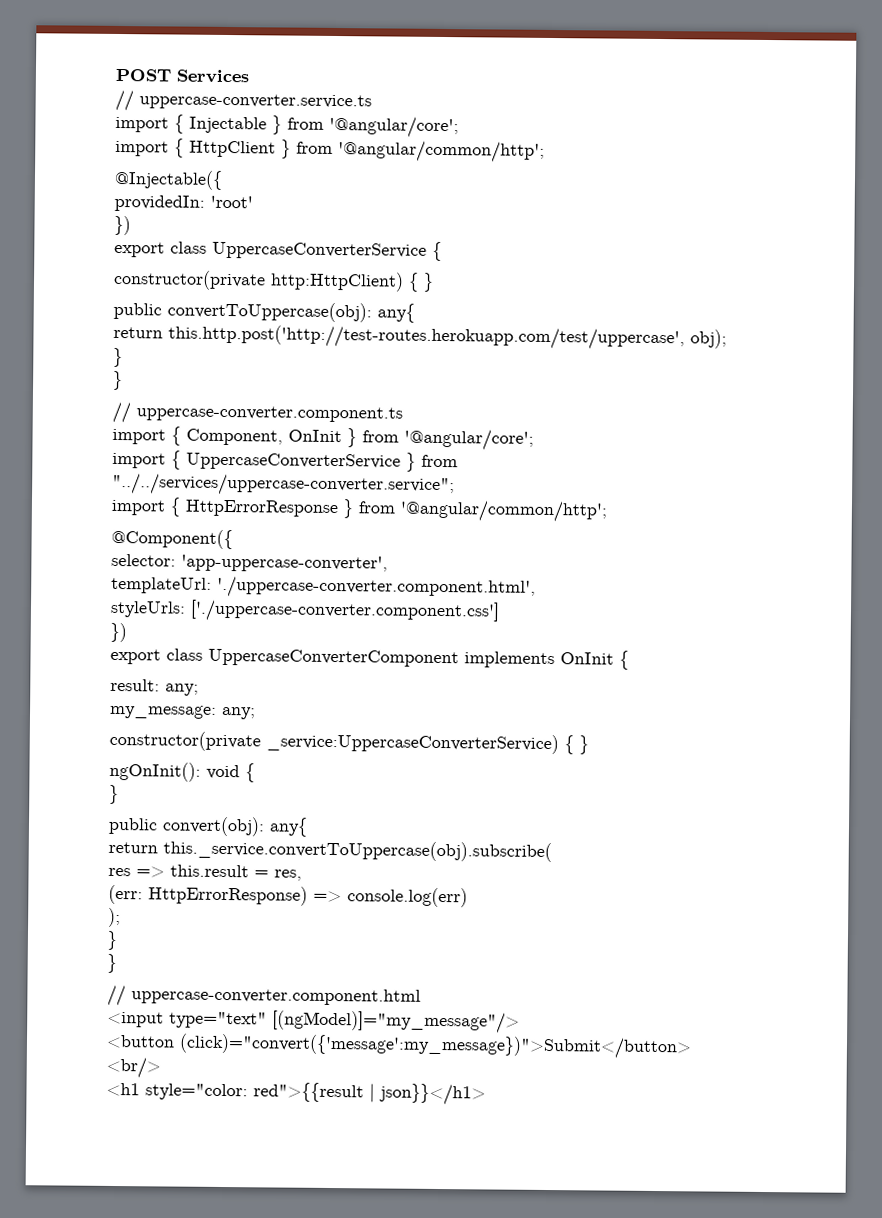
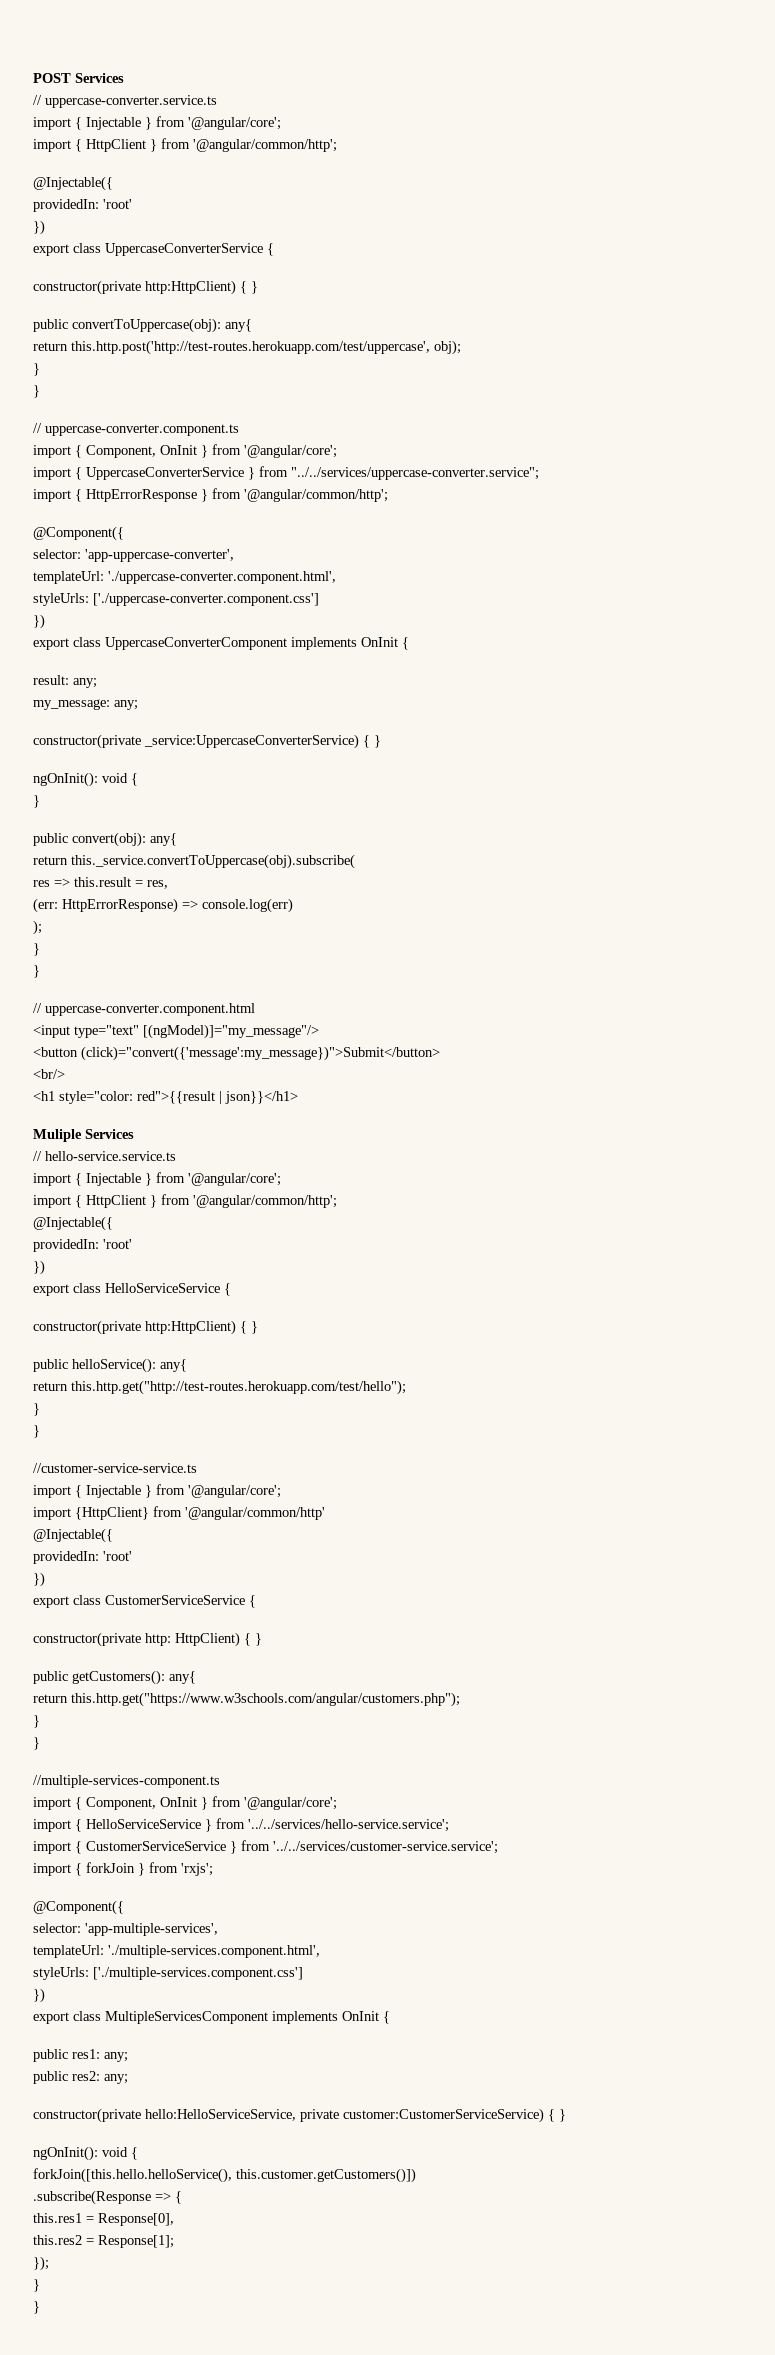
+ Muliple Services
+ // hello-service.service.ts
+ import { Injectable } from '@angular/core';
+ import { HttpClient } from '@angular/common/http';
+ @Injectable({
+ providedIn: 'root'
+ })
+ export class HelloServiceService {
+ constructor(private http:HttpClient) { }
+ public helloService(): any{
+ return this.http.get("http://test-routes.herokuapp.com/test/hello");
+ }
+ }
+ //customer-service-service.ts
+ import { Injectable } from '@angular/core';
+ import {HttpClient} from '@angular/common/http'
+ @Injectable({
+ providedIn: 'root'
+ })
+ export class CustomerServiceService {
+ constructor(private http: HttpClient) { }
+ public getCustomers(): any{
+ return this.http.get("https://www.w3schools.com/angular/customers.php");
+ }
+ }
+ //multiple-services-component.ts
+ import { Component, OnInit } from '@angular/core';
+ import { HelloServiceService } from '../../services/hello-service.service';
+ import { CustomerServiceService } from '../../services/customer-service.service';
+ import { forkJoin } from 'rxjs';
+ @Component({
+ selector: 'app-multiple-services',
+ templateUrl: './multiple-services.component.html',
+ styleUrls: ['./multiple-services.component.css']
+ })
+ export class MultipleServicesComponent implements OnInit {
+ public res1: any;
+ public res2: any;
+ constructor(private hello:HelloServiceService, private customer:CustomerServiceService) { }
+ ngOnInit(): void {
+ forkJoin([this.hello.helloService(), this.customer.getCustomers()])
+ .subscribe(Response => {
+ this.res1 = Response[0],
+ this.res2 = Response[1];
+ });
+ }
+ }

